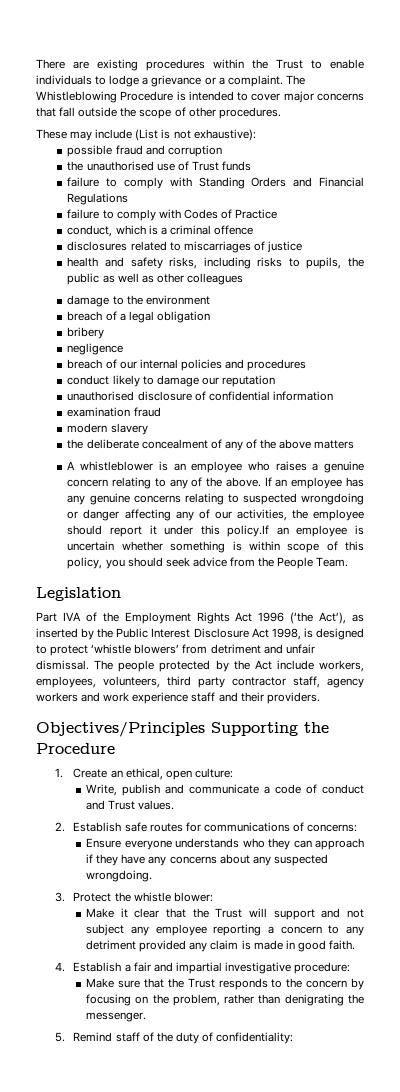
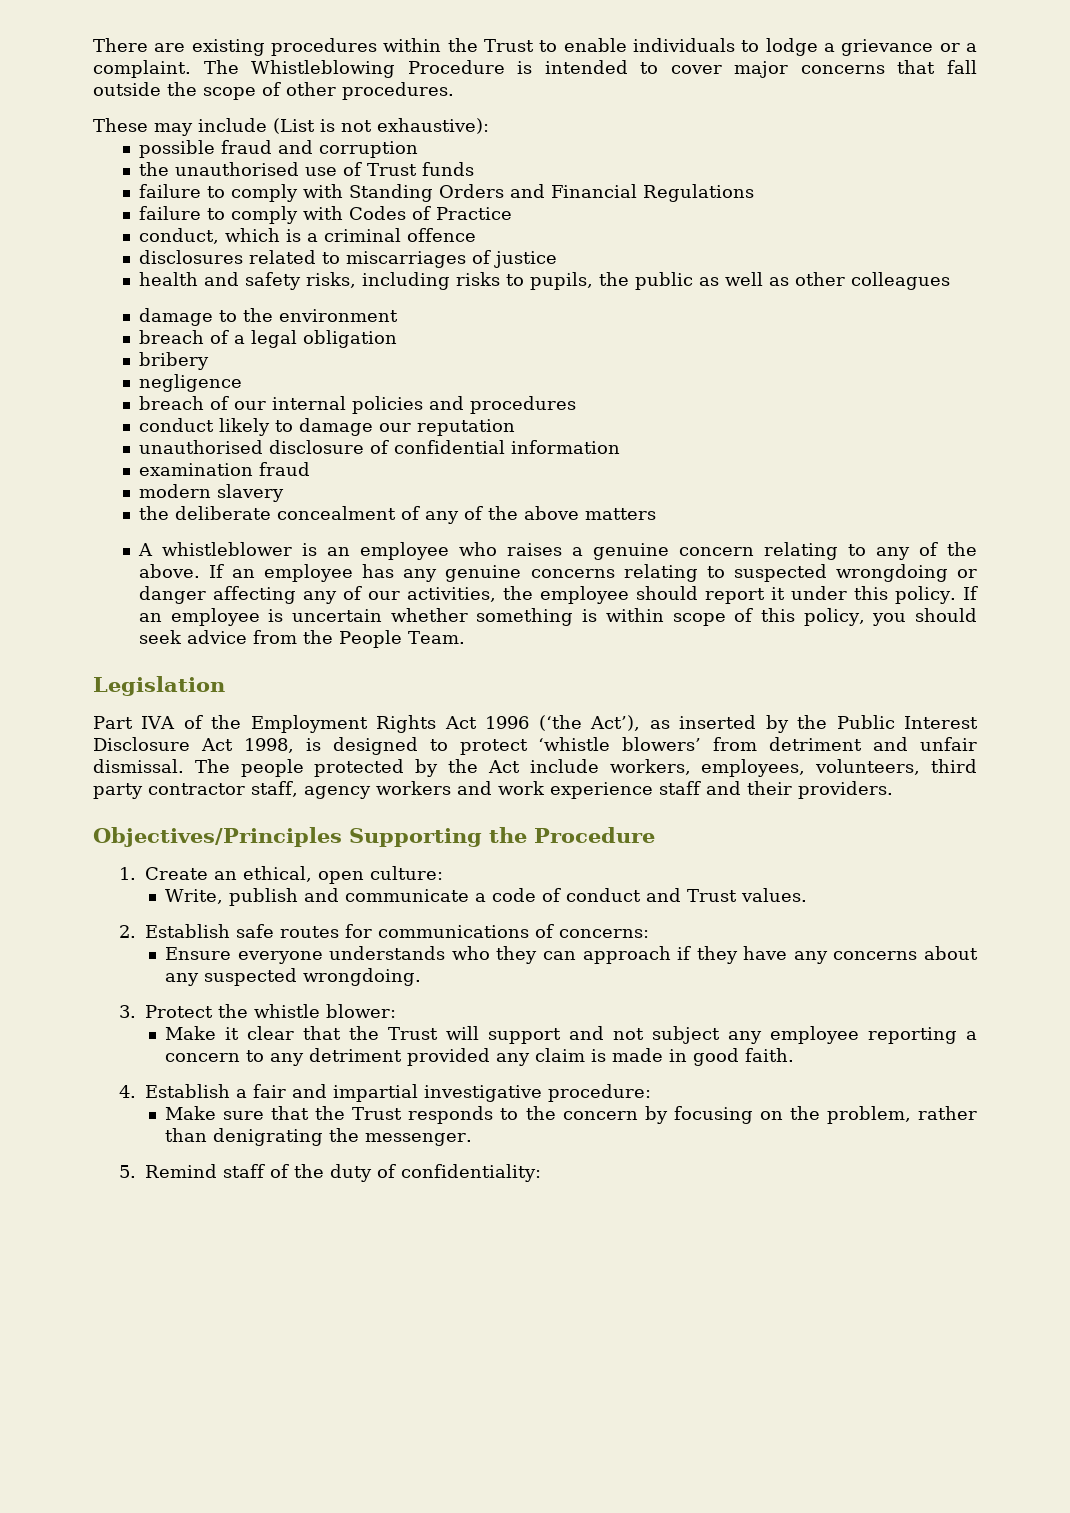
- If an employee has any genuine concerns relating to suspected wrongdoing or danger affecting any of our activities, the employee should report it under this policy.If an employee is uncertain whether something is within scope of this policy, you should seek advice from the People Team.
+ If an employee has any genuine concerns relating to suspected wrongdoing or danger affecting any of our activities, the employee should report it under this policy. If an employee is uncertain whether something is within scope of this policy, you should seek advice from the People Team.

